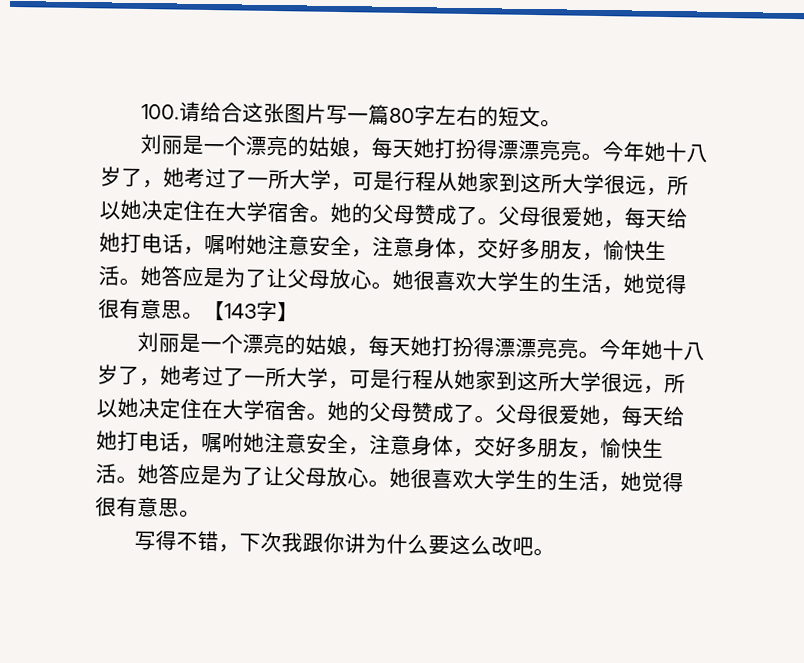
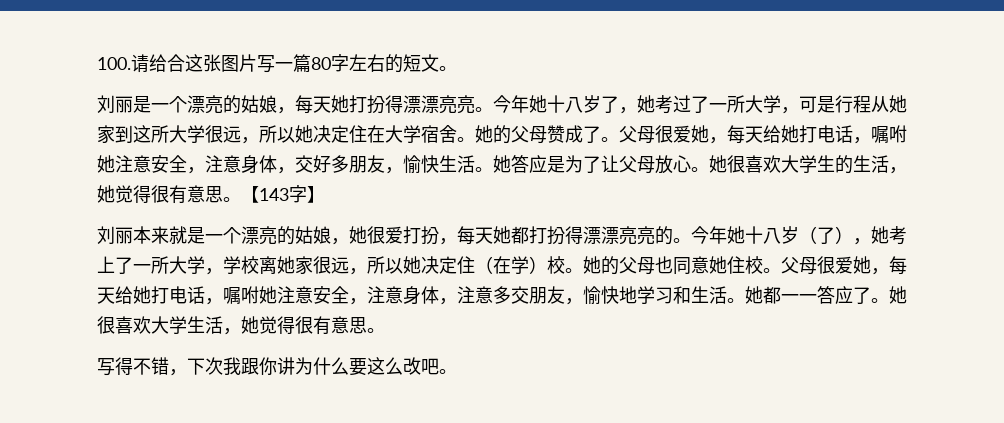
  【143字】
- 刘丽是一个漂亮的姑娘，每天她打扮得漂漂亮亮。今年她十八岁了，她考过了一所大学，可是行程从她家到这所大学很远，所以她决定住在大学宿舍。她的父母赞成了。父母很爱她，每天给她打电话，嘱咐她注意安全，注意身体，交好多朋友，愉快生活。她答应是为了让父母放心。她很喜欢大学生的生活，她觉得很有意思。
+ 刘丽本来就是一个漂亮的姑娘，她很爱打扮，每天她都打扮得漂漂亮亮的。今年她十八岁（了），她考上了一所大学，学校离她家很远，所以她决定住（在学）校。她的父母也同意她住校。父母很爱她，每天给她打电话，嘱咐她注意安全，注意身体，注意多交朋友，愉快地学习和生活。她都一一答应了。她很喜欢大学生活，她觉得很有意思。

